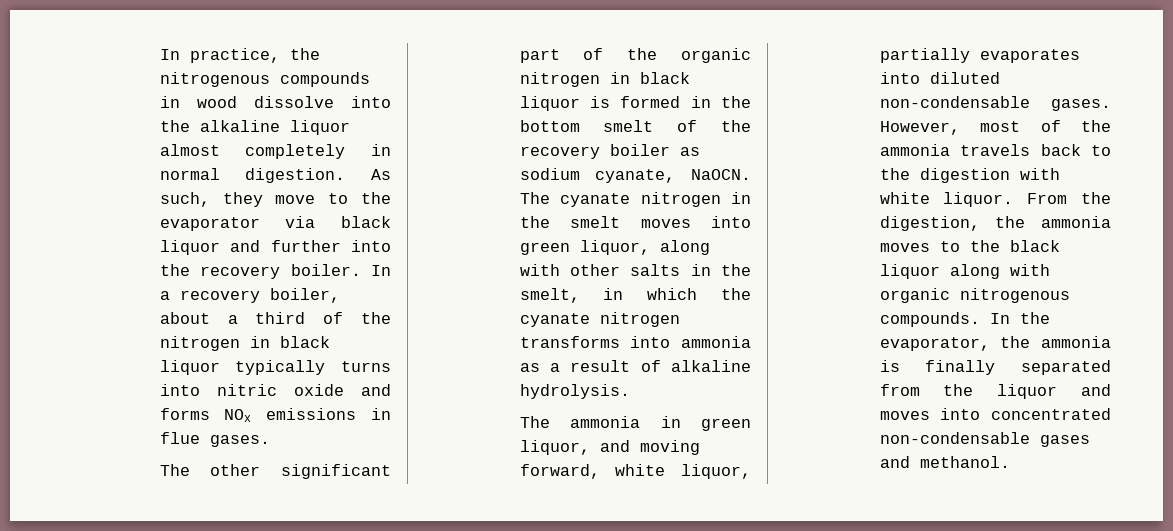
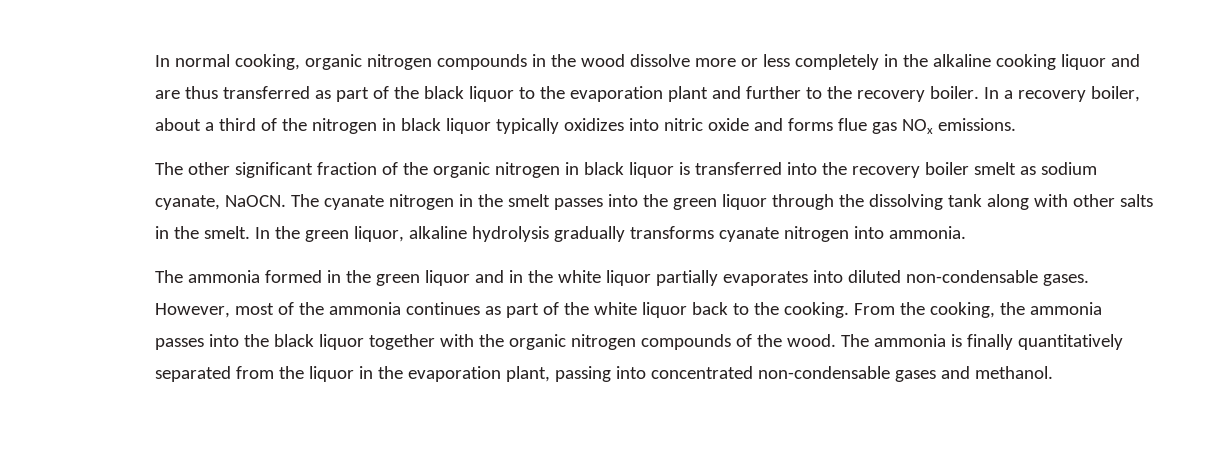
- In practice, the nitrogenous compounds in wood dissolve into the alkaline liquor almost completely in normal digestion. As such, they move to the evaporator via black liquor and further into the recovery boiler.
+ In normal cooking, organic nitrogen compounds in the wood dissolve more or less completely in the alkaline cooking liquor and are thus transferred as part of the black liquor to the evaporation plant and further to the recovery boiler.
- In a recovery boiler, about a third of the nitrogen in black liquor typically turns into nitric oxide and forms NOx emissions in flue gases.
+ In a recovery boiler, about a third of the nitrogen in black liquor typically oxidizes into nitric oxide and forms flue gas NOx emissions.
- The other significant part of the organic nitrogen in black liquor is formed in the bottom smelt of the recovery boiler as sodium cyanate, NaOCN.
+ The other significant fraction of the organic nitrogen in black liquor is transferred into the recovery boiler smelt as sodium cyanate, NaOCN.
- The cyanate nitrogen in the smelt moves into green liquor, along with other salts in the smelt, in which the cyanate nitrogen transforms into ammonia as a result of alkaline hydrolysis.
- The ammonia in green liquor, and moving forward, white liquor, partially evaporates into diluted non-condensable gases.
+ The cyanate nitrogen in the smelt passes into the green liquor through the dissolving tank along with other salts in the smelt. In the green liquor, alkaline hydrolysis gradually transforms cyanate nitrogen into ammonia.
+ The ammonia formed in the green liquor and in the white liquor partially evaporates into diluted non-condensable gases.
- However, most of the ammonia travels back to the digestion with white liquor.
+ However, most of the ammonia continues as part of the white liquor back to the cooking.
- From the digestion, the ammonia moves to the black liquor along with organic nitrogenous compounds. In the evaporator, the ammonia is finally separated from the liquor and moves into concentrated non-condensable gases and methanol.
+ From the cooking, the ammonia passes into the black liquor together with the organic nitrogen compounds of the wood. The ammonia is finally quantitatively separated from the liquor in the evaporation plant, passing into concentrated non-condensable gases and methanol.

